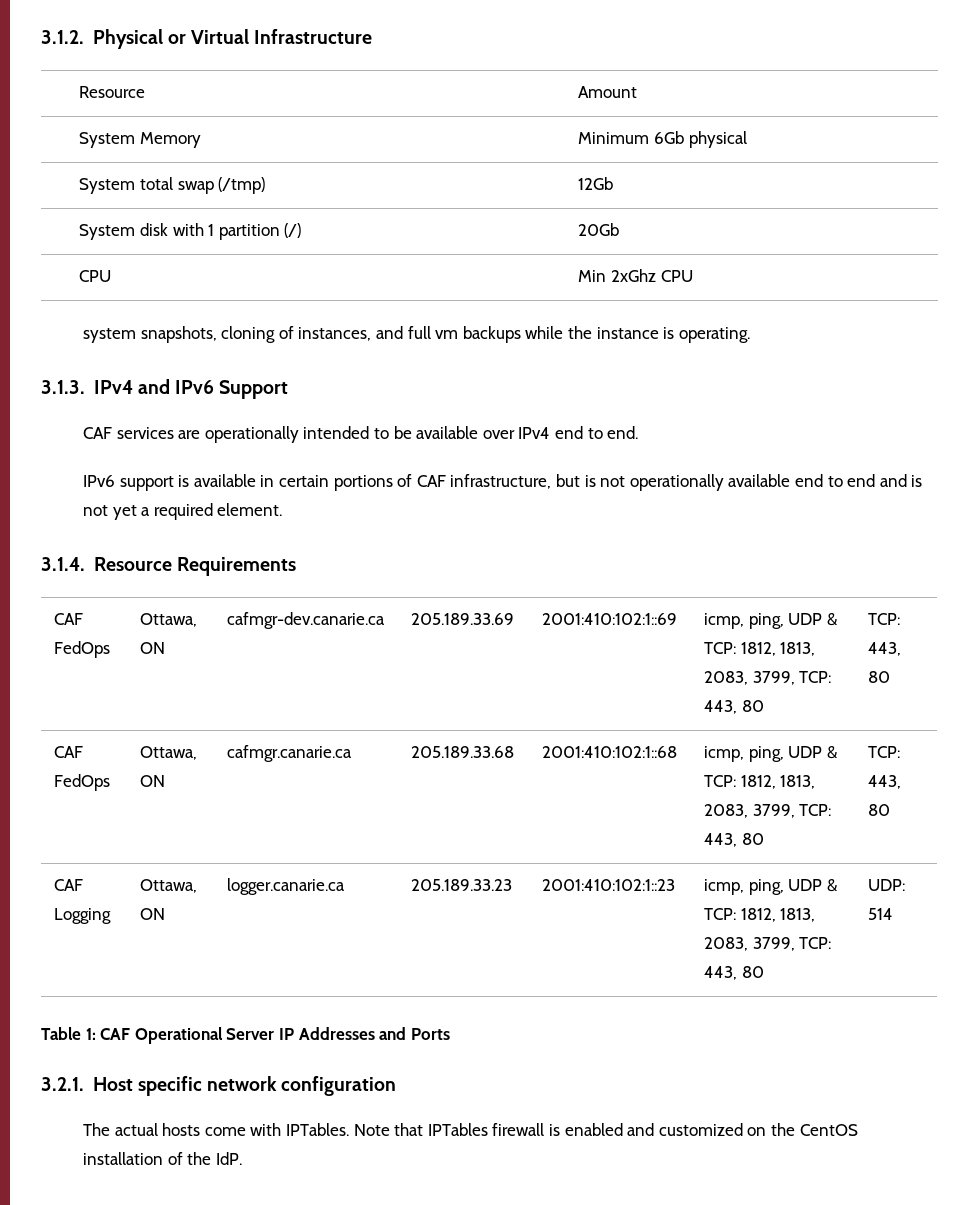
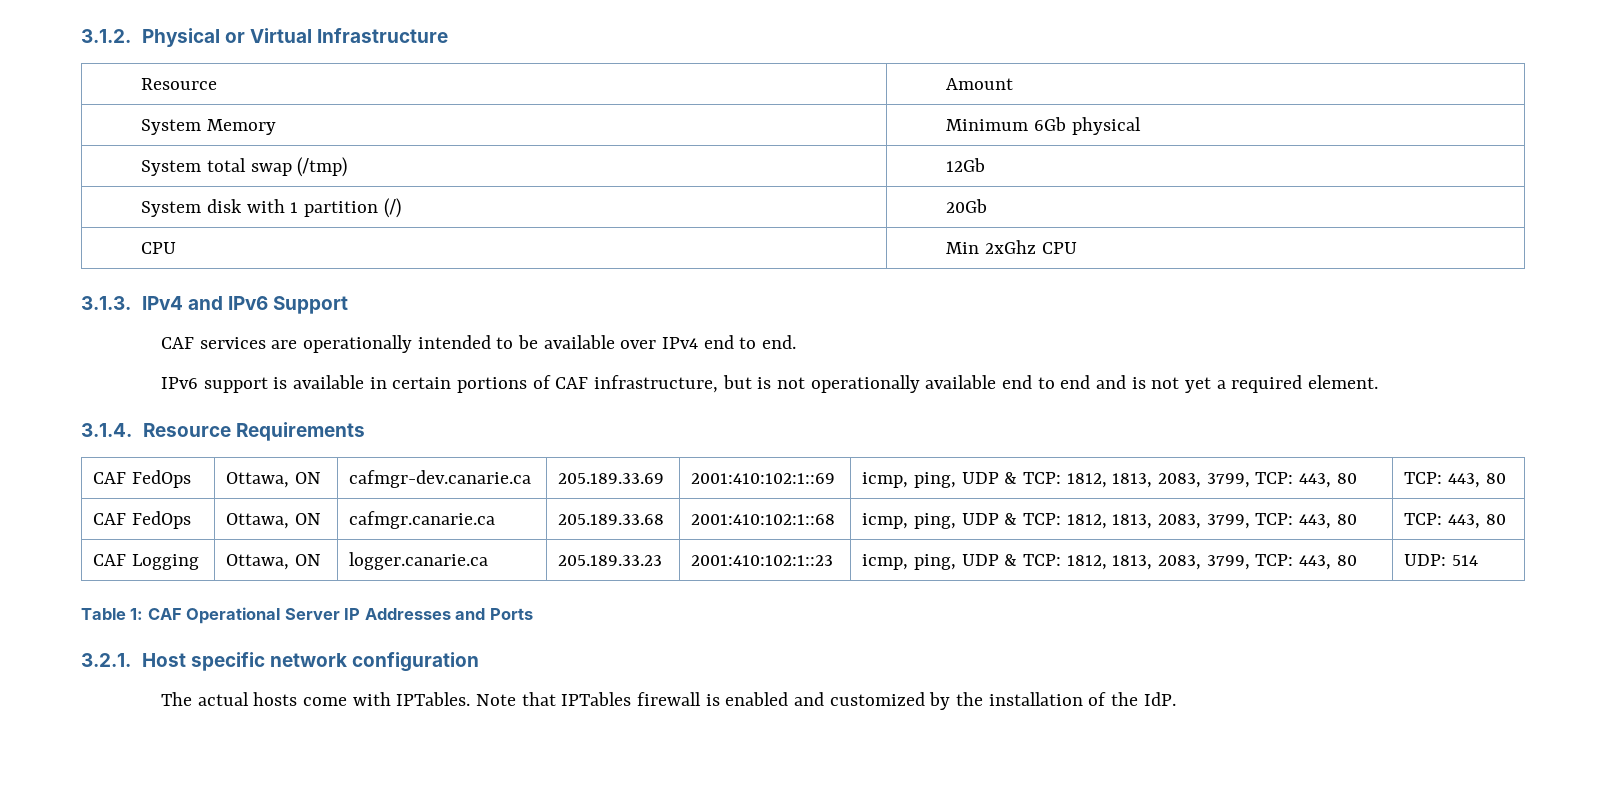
- system snapshots, cloning of instances, and full vm backups while the instance is operating.
- Note that IPTables firewall is enabled and customized on the CentOS installation of the IdP.
+ Note that IPTables firewall is enabled and customized by the installation of the IdP.

